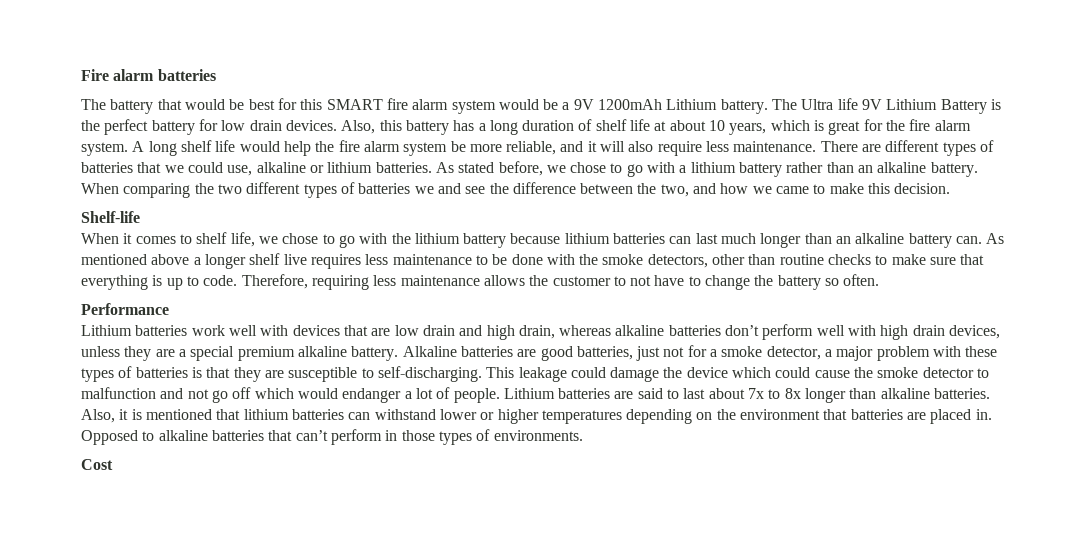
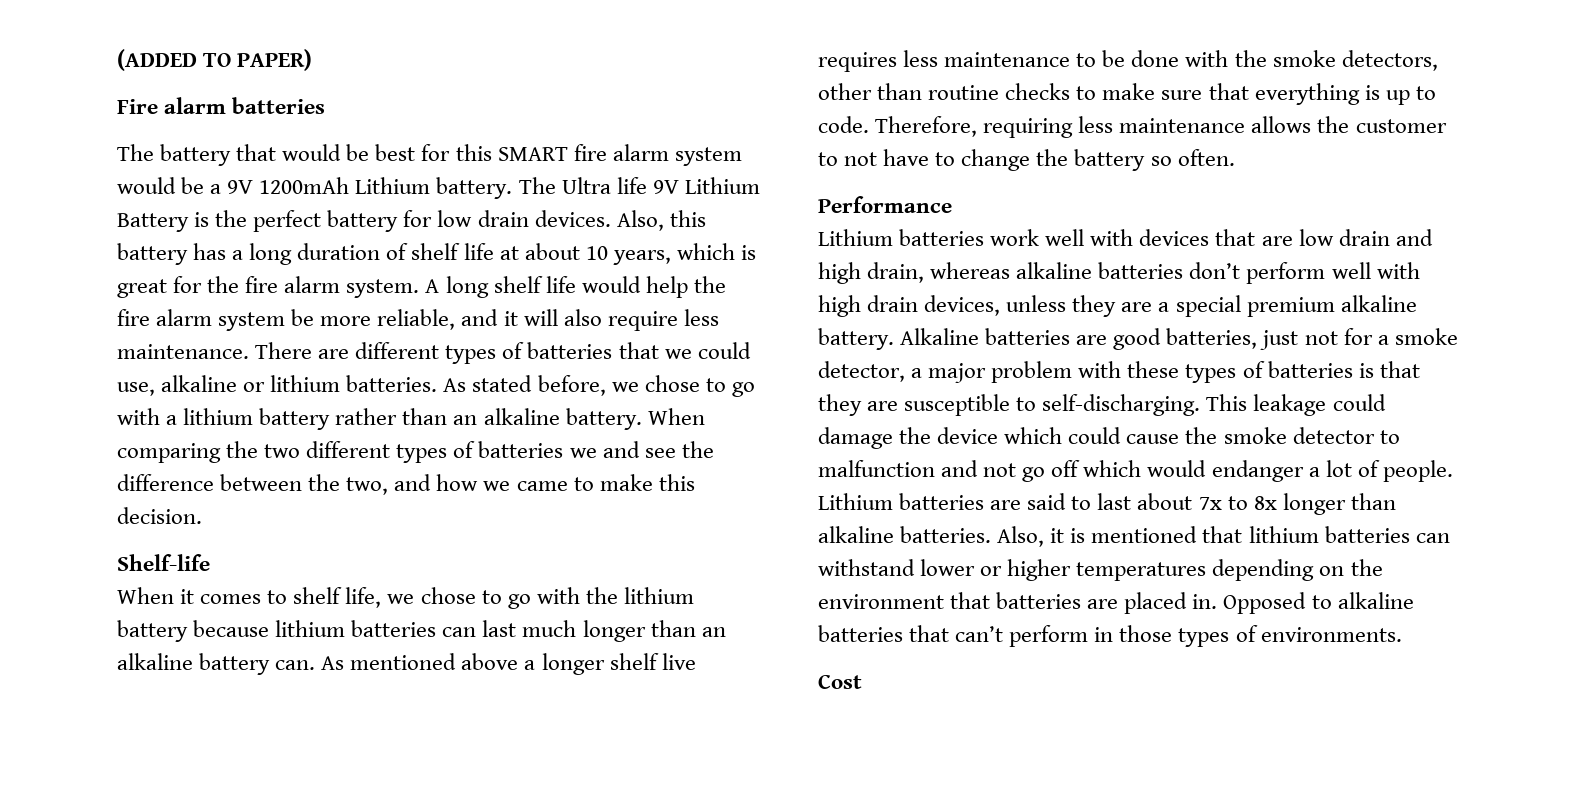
+ (ADDED TO PAPER)

